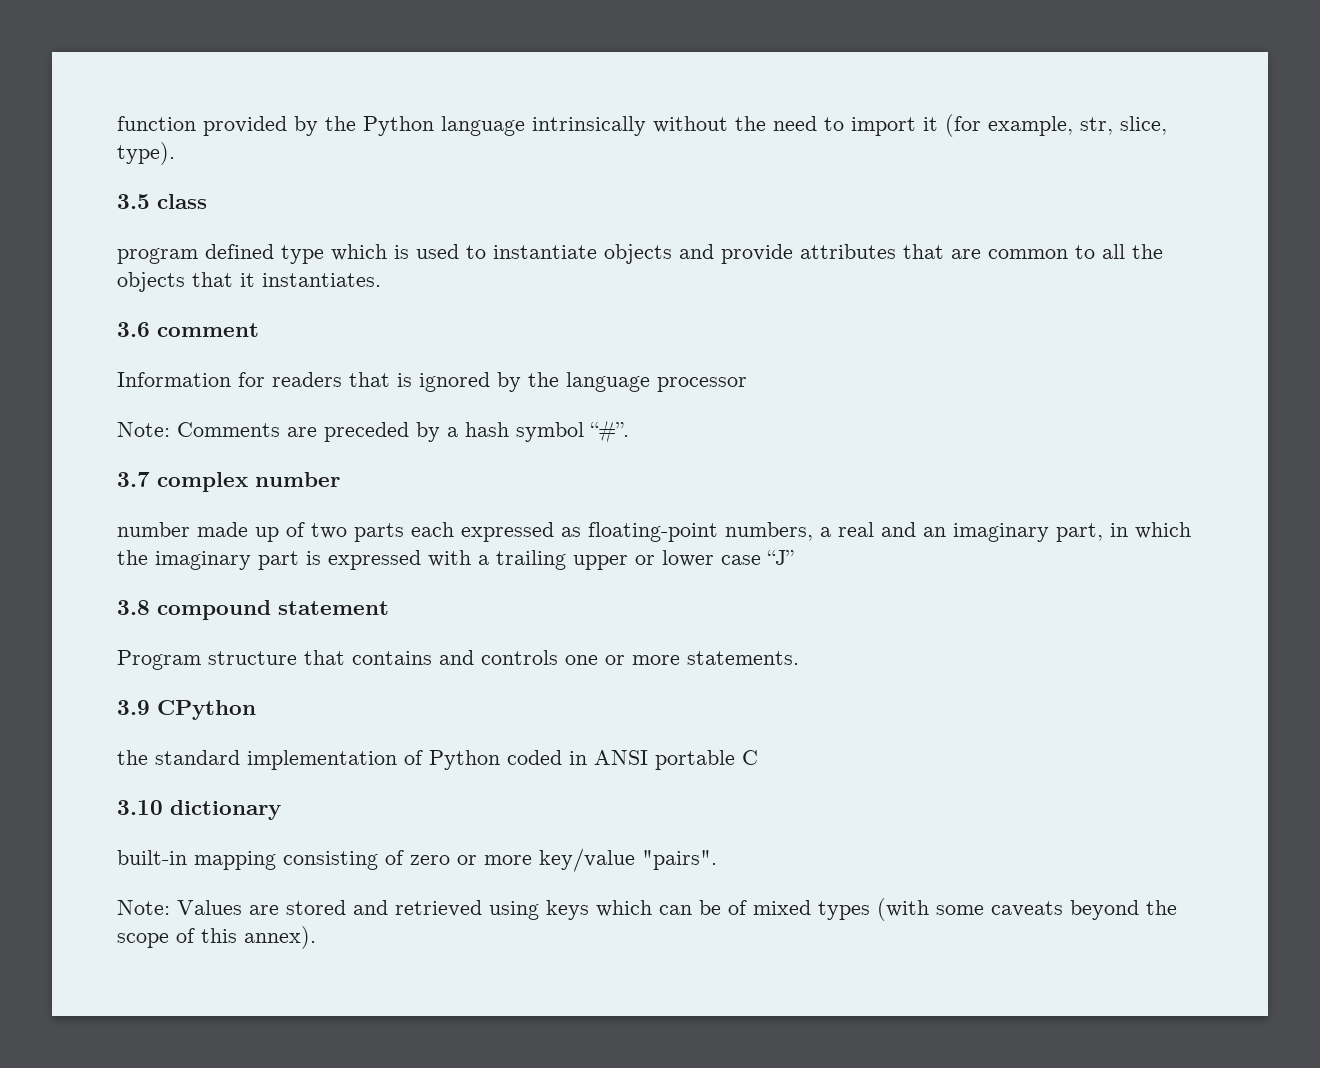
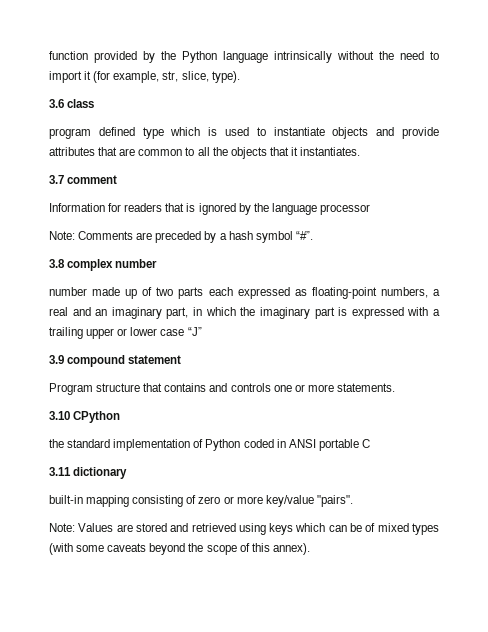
- 3.5 class
+ 3.6 class
- 3.6 comment
+ 3.7 comment
- 3.7 complex number
+ 3.8 complex number
- 3.8 compound statement
+ 3.9 compound statement
- 3.9 CPython
+ 3.10 CPython
- 3.10 dictionary
+ 3.11 dictionary

